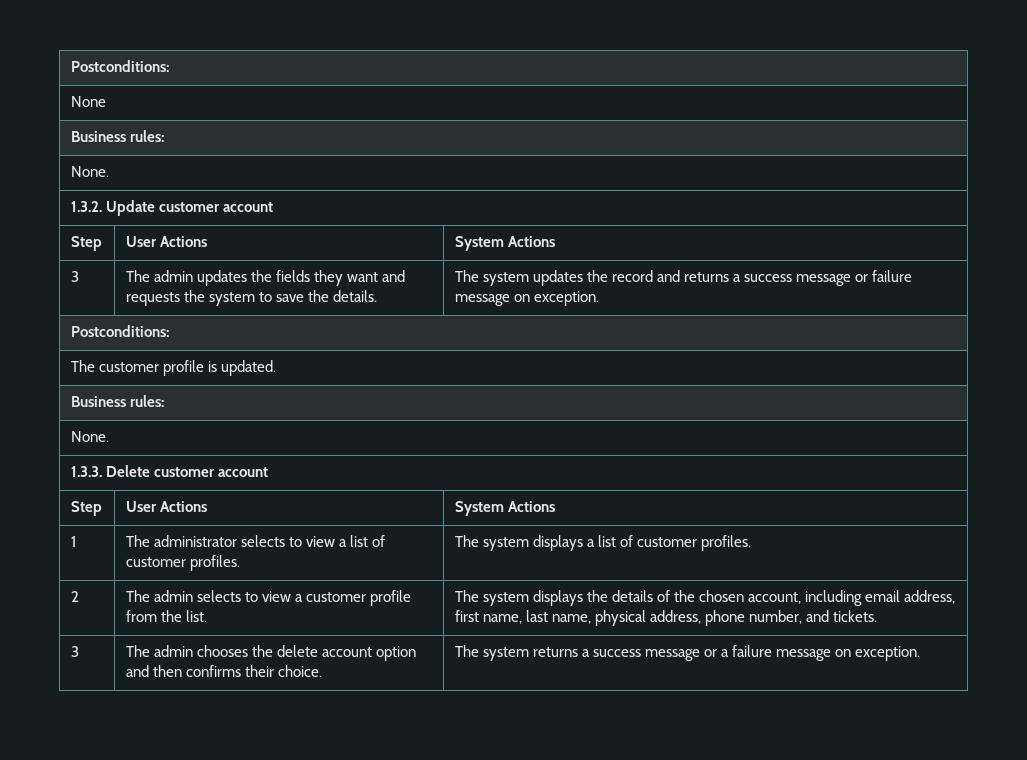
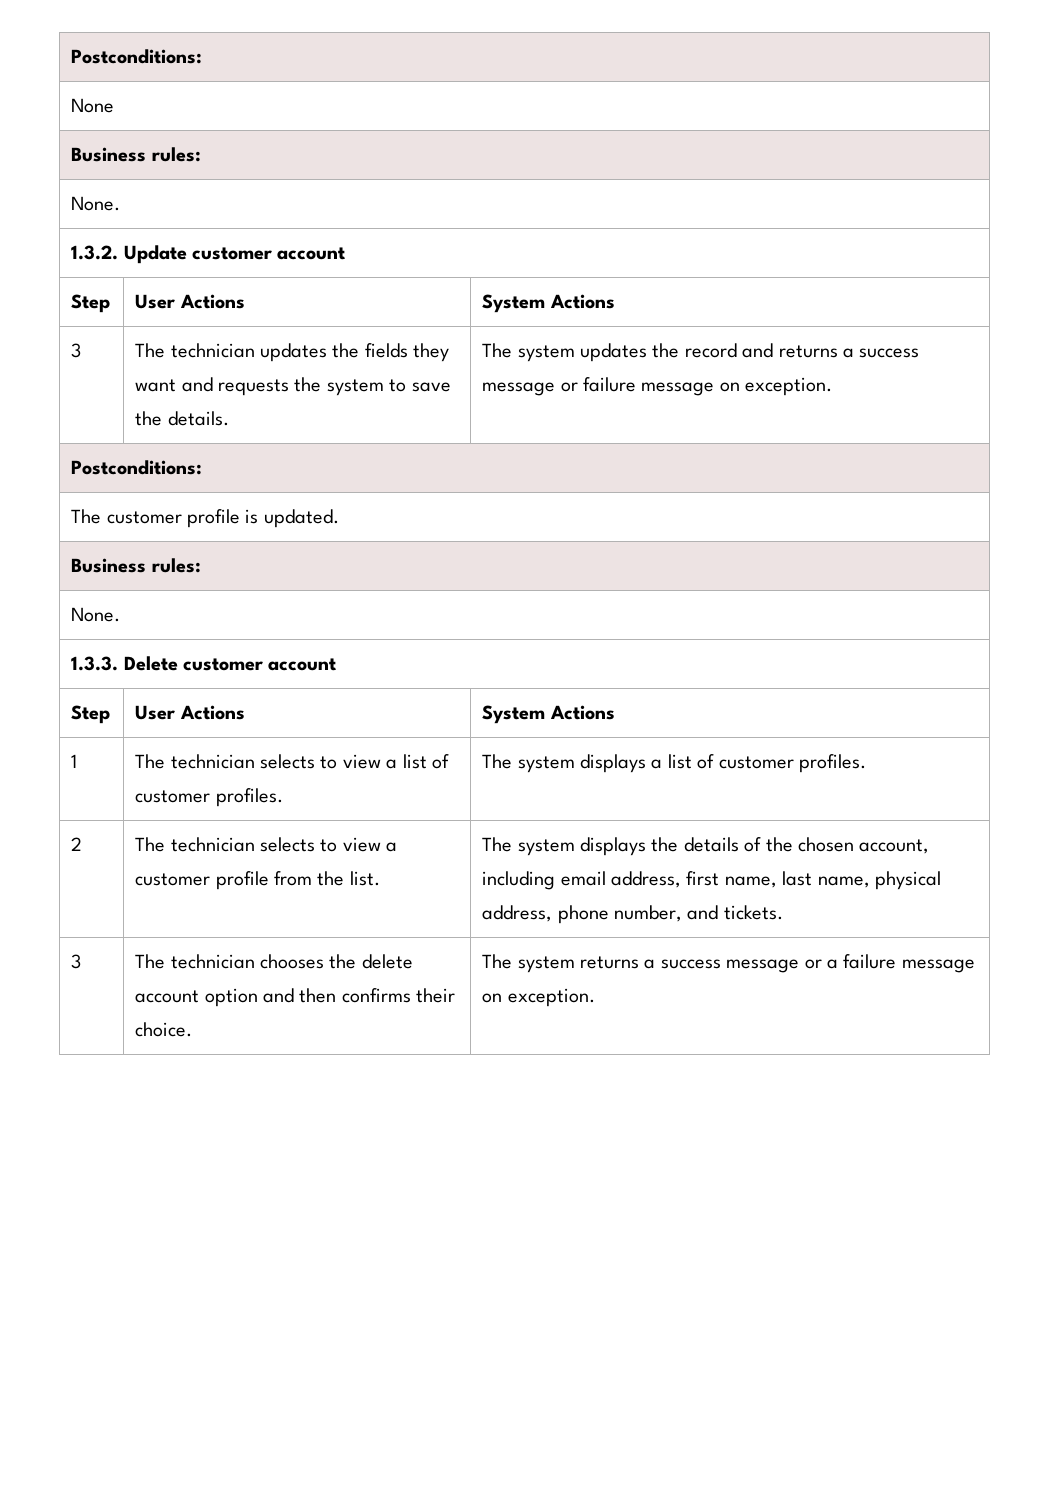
- 3 | The admin updates the fields they want and requests the system to save the details. | The system updates the record and returns a success message or failure message on exception.
+ 3 | The technician updates the fields they want and requests the system to save the details. | The system updates the record and returns a success message or failure message on exception.
- 1 | The administrator selects to view a list of customer profiles. | The system displays a list of customer profiles.
+ 1 | The technician selects to view a list of customer profiles. | The system displays a list of customer profiles.
- 2 | The admin selects to view a customer profile from the list. | The system displays the details of the chosen account, including email address, first name, last name, physical address, phone number, and tickets.
+ 2 | The technician selects to view a customer profile from the list. | The system displays the details of the chosen account, including email address, first name, last name, physical address, phone number, and tickets.
- 3 | The admin chooses the delete account option and then confirms their choice. | The system returns a success message or a failure message on exception.
+ 3 | The technician chooses the delete account option and then confirms their choice. | The system returns a success message or a failure message on exception.

